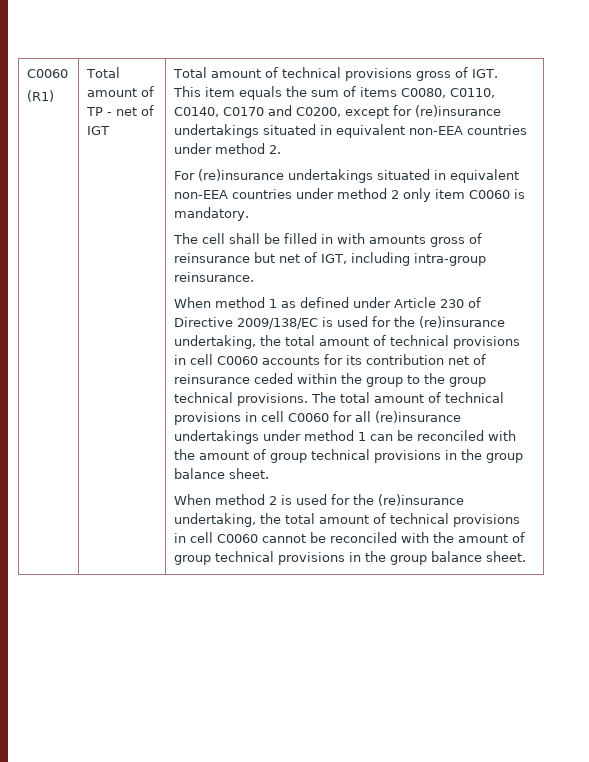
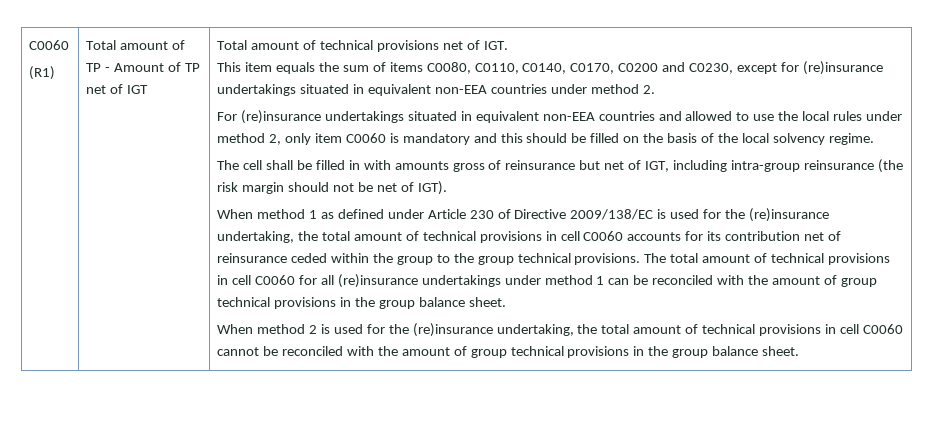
- Total amount of TP - net of IGT
+ Total amount of TP - Amount of TP net of IGT
- Total amount of technical provisions gross of IGT.
+ Total amount of technical provisions net of IGT.
- This item equals the sum of items C0080, C0110, C0140, C0170 and C0200, except for (re)insurance undertakings situated in equivalent non-EEA countries under method 2.
+ This item equals the sum of items C0080, C0110, C0140, C0170, C0200 and C0230, except for (re)insurance undertakings situated in equivalent non-EEA countries under method 2.
- For (re)insurance undertakings situated in equivalent non-EEA countries under method 2 only item C0060 is mandatory.
+ For (re)insurance undertakings situated in equivalent non-EEA countries and allowed to use the local rules under method 2, only item C0060 is mandatory and this should be filled on the basis of the local solvency regime.
- The cell shall be filled in with amounts gross of reinsurance but net of IGT, including intra-group reinsurance.
+ The cell shall be filled in with amounts gross of reinsurance but net of IGT, including intra-group reinsurance (the risk margin should not be net of IGT).

